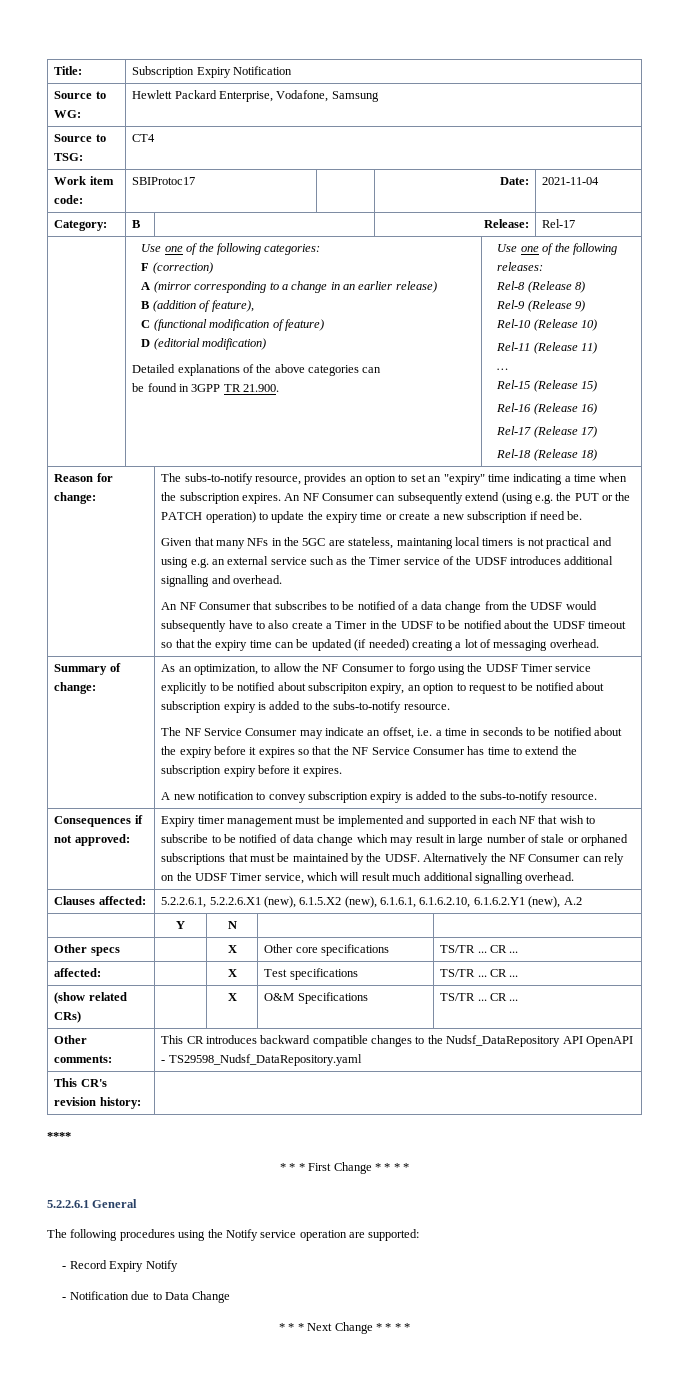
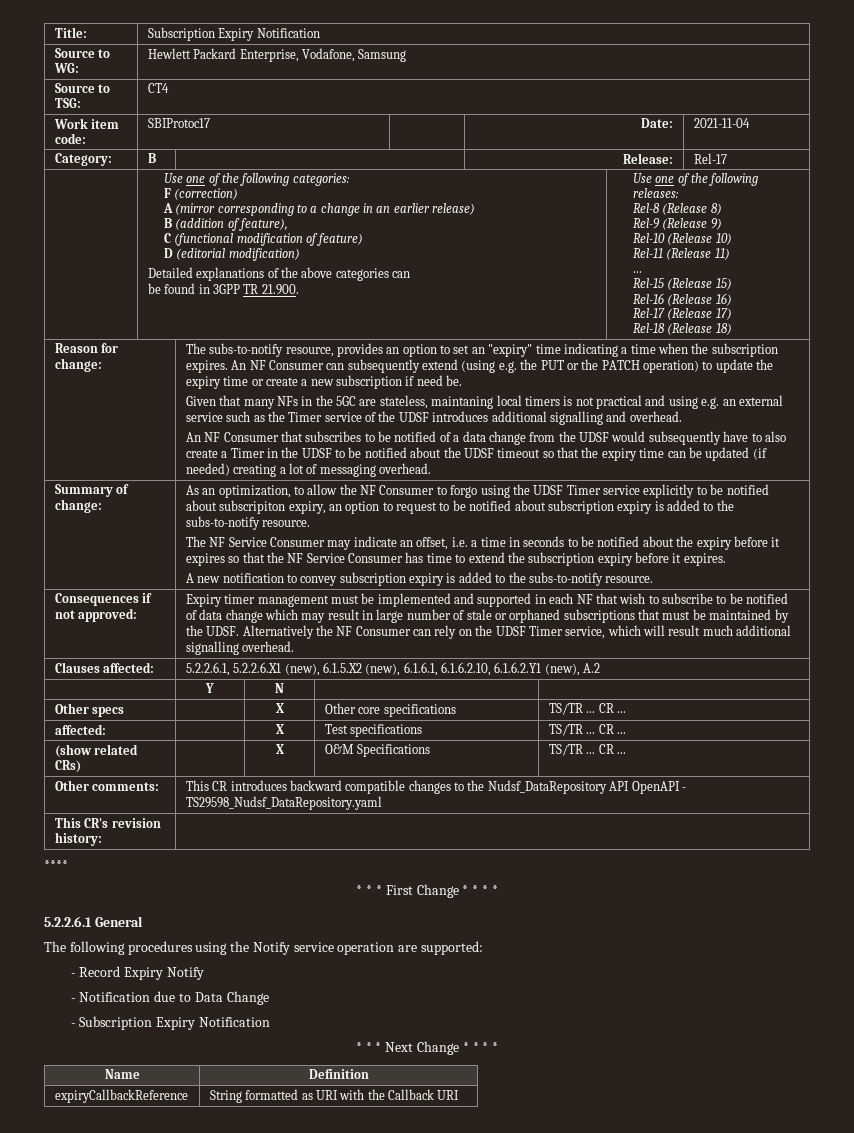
+ - Subscription Expiry Notification
+ Name | Definition
+ expiryCallbackReference | String formatted as URI with the Callback URI

